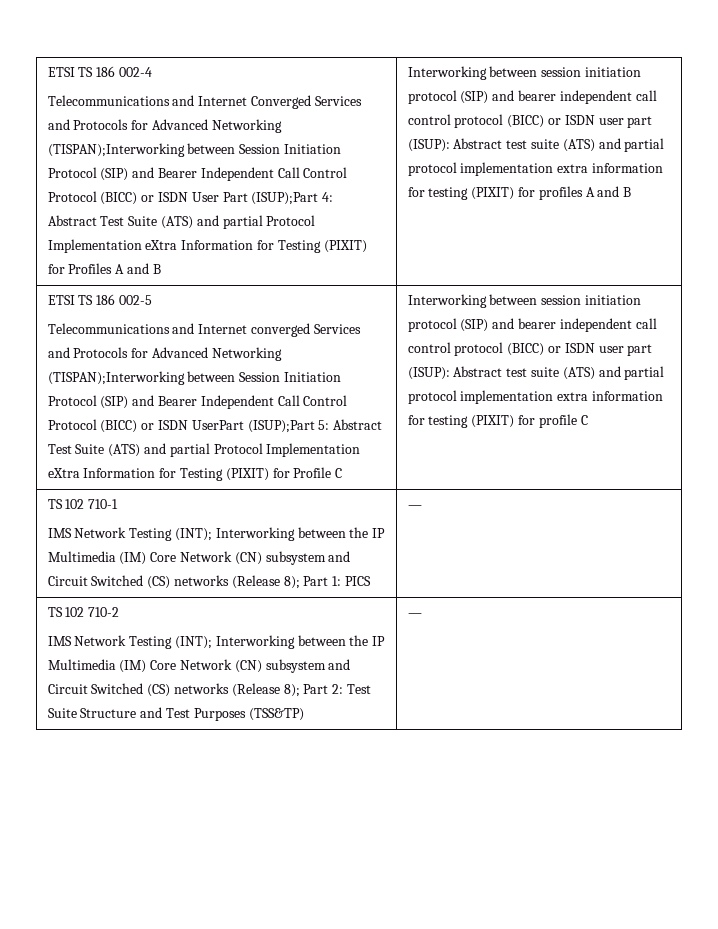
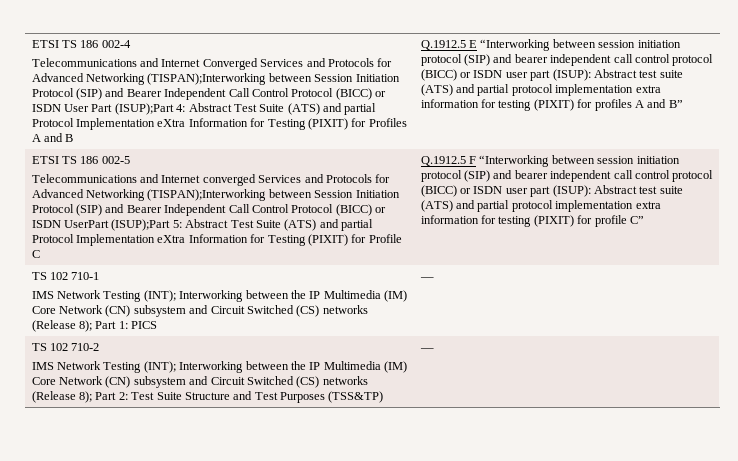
- Interworking between session initiation protocol (SIP) and bearer independent call control protocol (BICC) or ISDN user part (ISUP): Abstract test suite (ATS) and partial protocol implementation extra information for testing (PIXIT) for profiles A and B
+ Q.1912.5 E “Interworking between session initiation protocol (SIP) and bearer independent call control protocol (BICC) or ISDN user part (ISUP): Abstract test suite (ATS) and partial protocol implementation extra information for testing (PIXIT) for profiles A and B”
- Interworking between session initiation protocol (SIP) and bearer independent call control protocol (BICC) or ISDN user part (ISUP): Abstract test suite (ATS) and partial protocol implementation extra information for testing (PIXIT) for profile C
+ Q.1912.5 F “Interworking between session initiation protocol (SIP) and bearer independent call control protocol (BICC) or ISDN user part (ISUP): Abstract test suite (ATS) and partial protocol implementation extra information for testing (PIXIT) for profile C”

